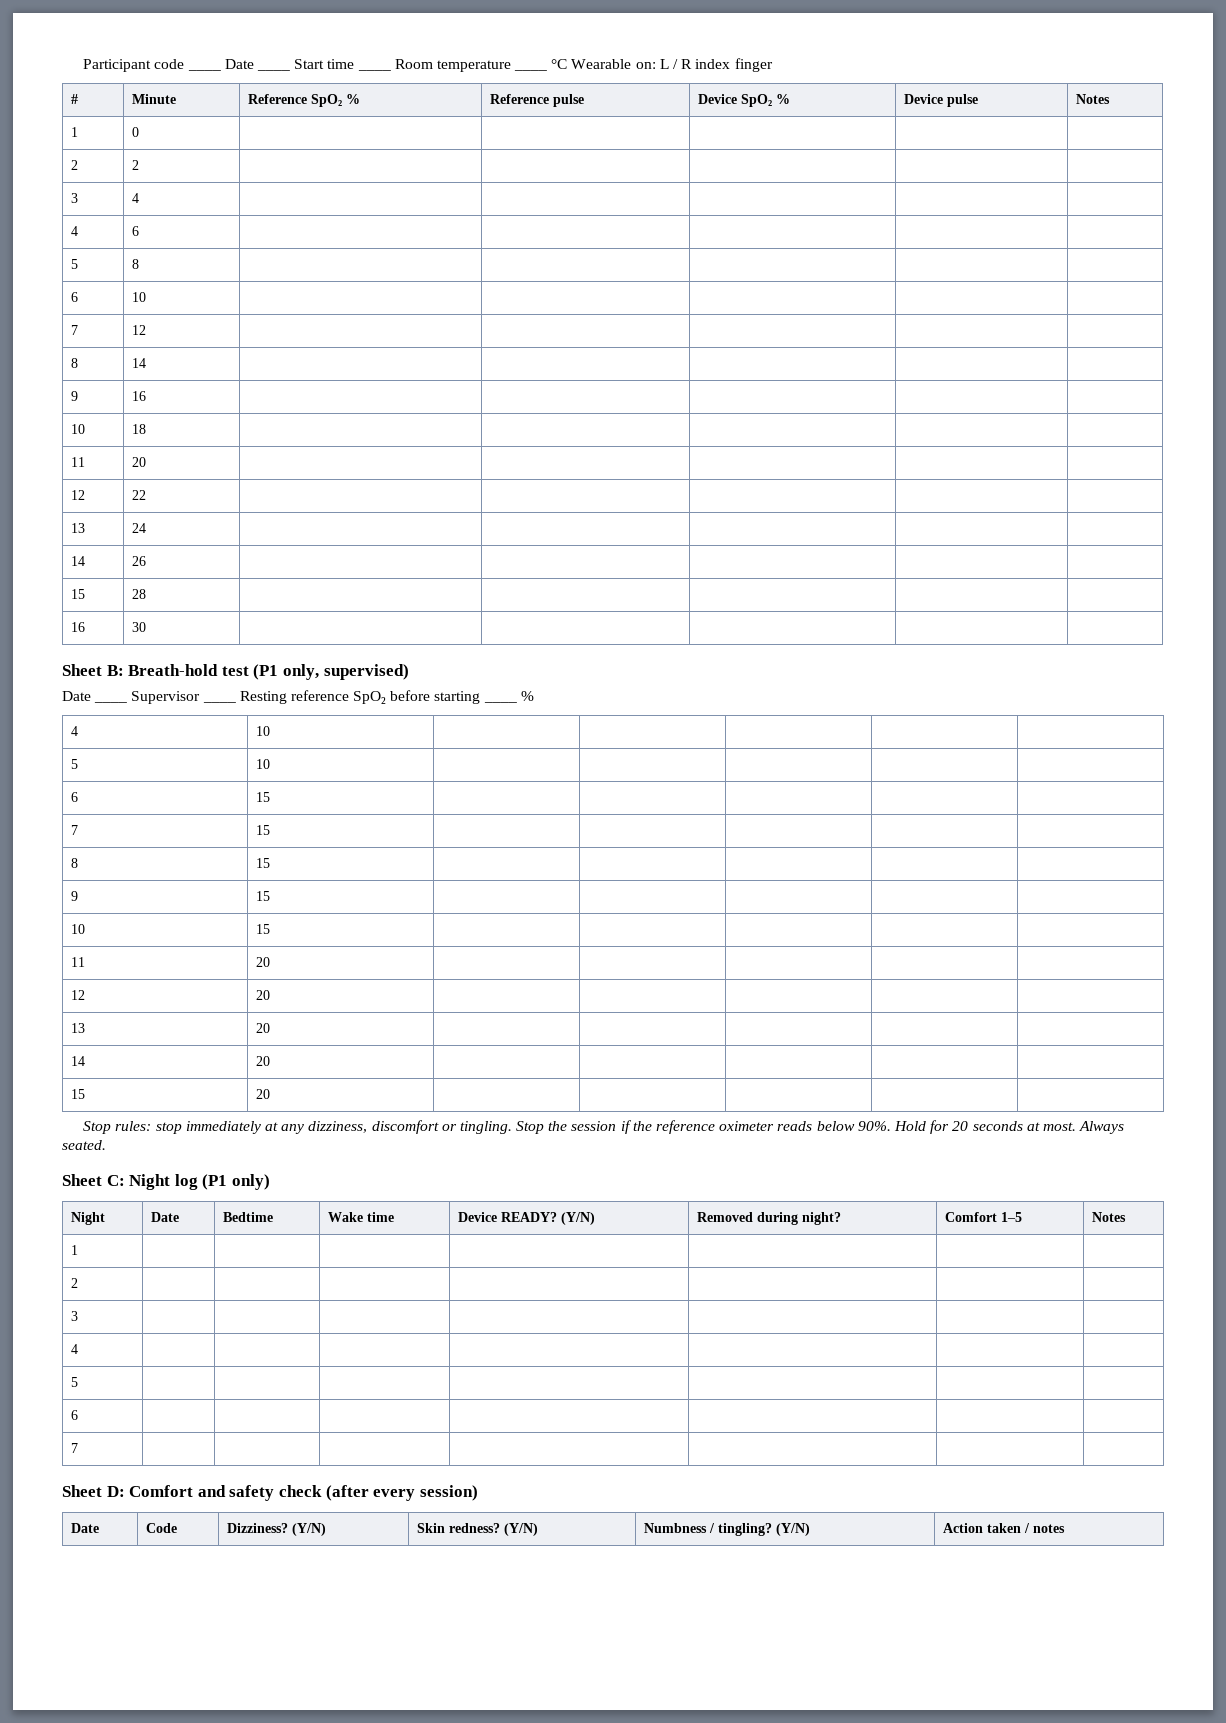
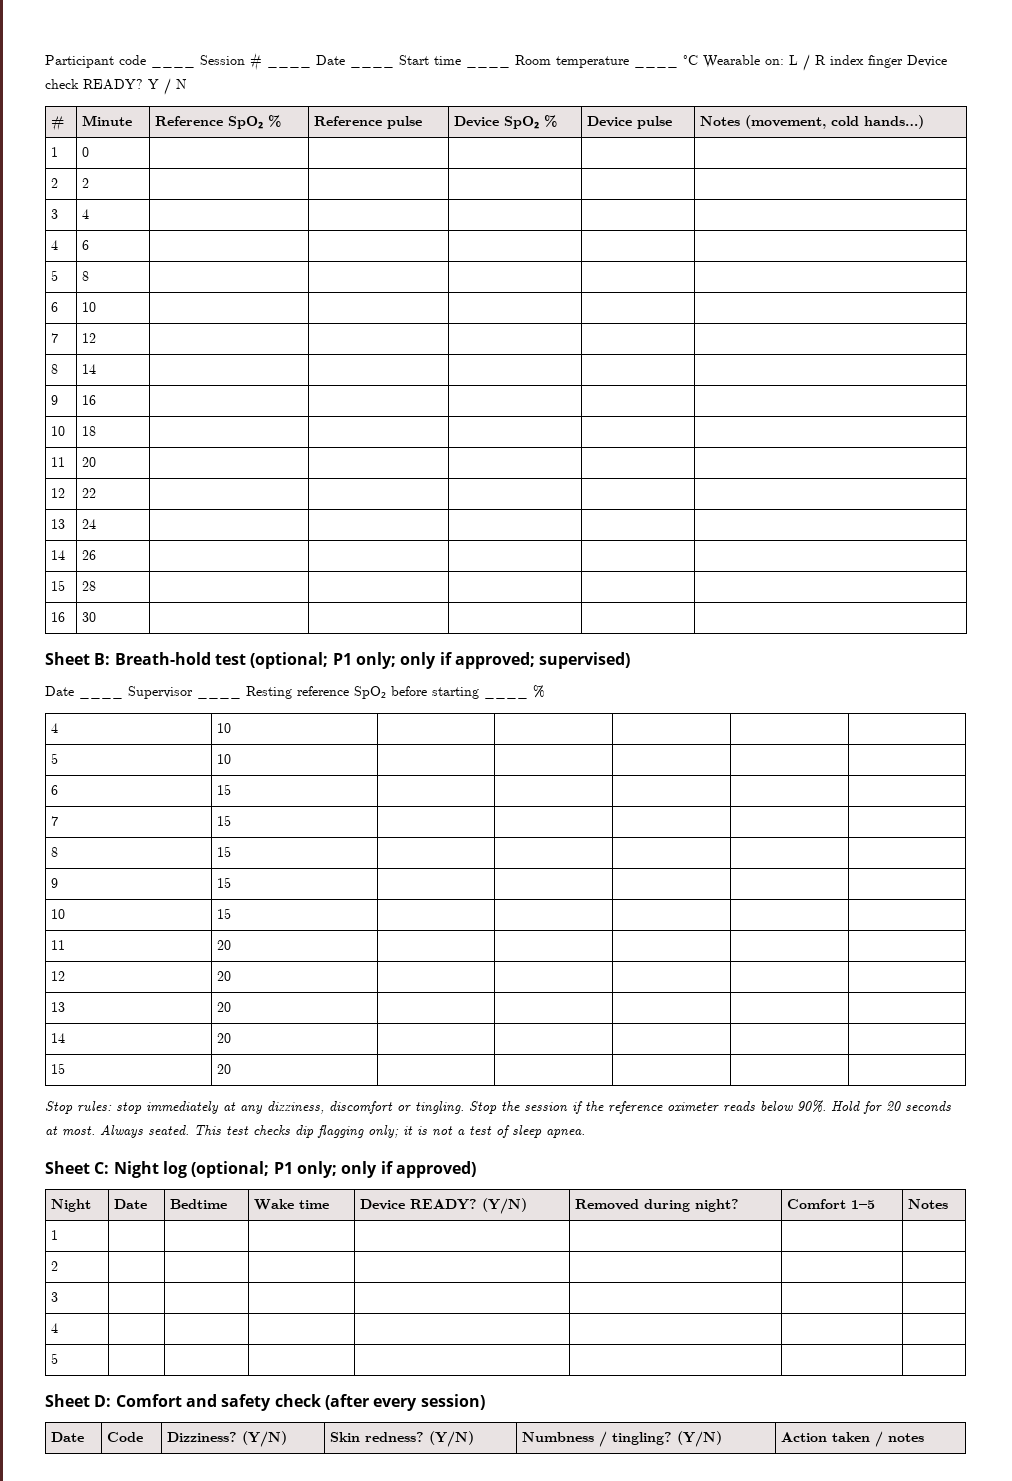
- Participant code ____ Date ____ Start time ____ Room temperature ____ °C Wearable on: L / R index finger
+ Participant code ____ Session # ____ Date ____ Start time ____ Room temperature ____ °C Wearable on: L / R index finger Device check READY? Y / N
- # | Minute | Reference SpO₂ % | Reference pulse | Device SpO₂ % | Device pulse | Notes
+ # | Minute | Reference SpO₂ % | Reference pulse | Device SpO₂ % | Device pulse | Notes (movement, cold hands…)
- Sheet B: Breath-hold test (P1 only, supervised)
+ Sheet B: Breath-hold test (optional; P1 only; only if approved; supervised)
- Always seated.
- Sheet C: Night log (P1 only)
+ Always seated. This test checks dip flagging only; it is not a test of sleep apnea.
+ Sheet C: Night log (optional; P1 only; only if approved)
- 6 | | | | | | |
- 7 | | | | | | |

